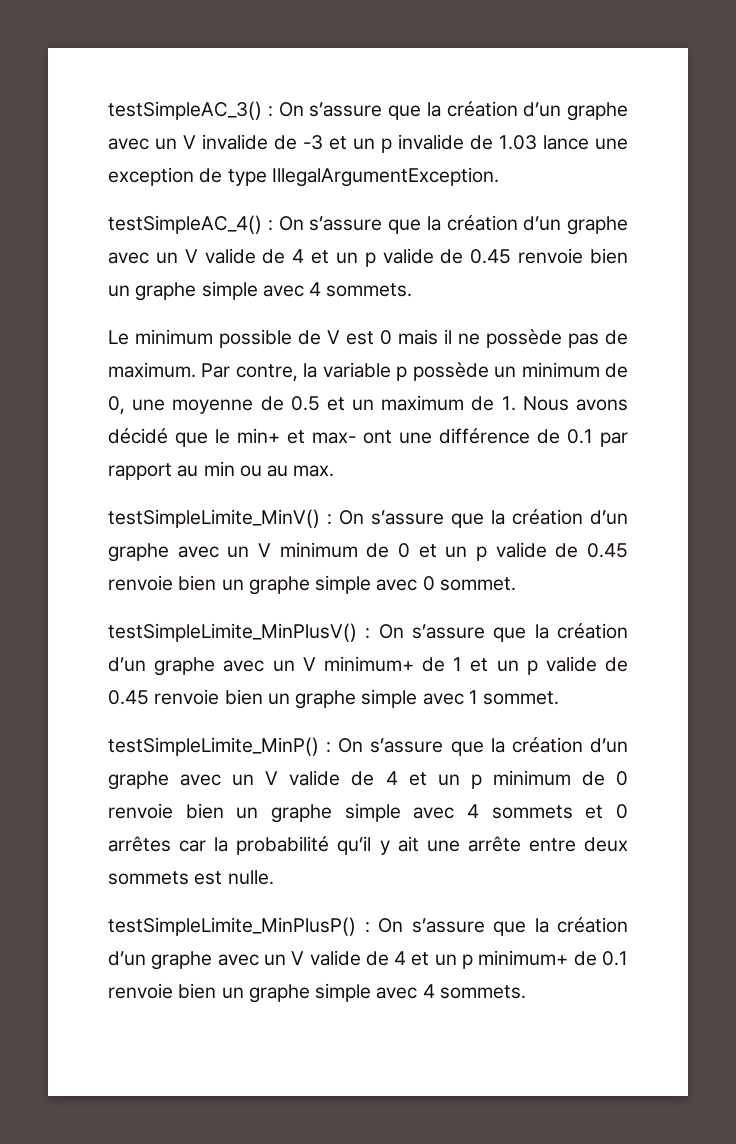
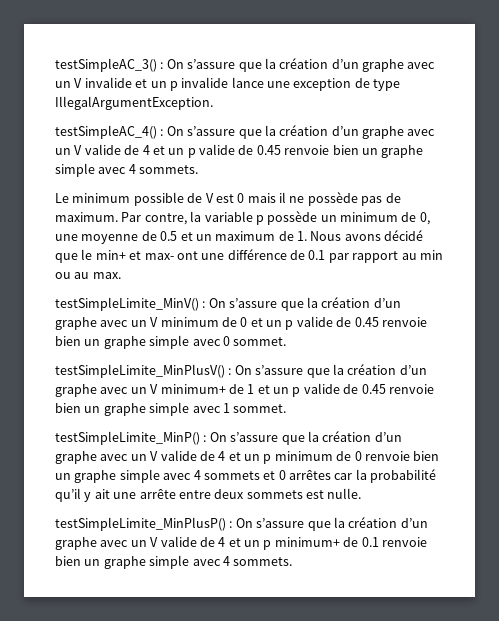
- testSimpleAC_3() : On s’assure que la création d’un graphe avec un V invalide de -3 et un p invalide de 1.03 lance une exception de type IllegalArgumentException.
+ testSimpleAC_3() : On s’assure que la création d’un graphe avec un V invalide et un p invalide lance une exception de type IllegalArgumentException.

